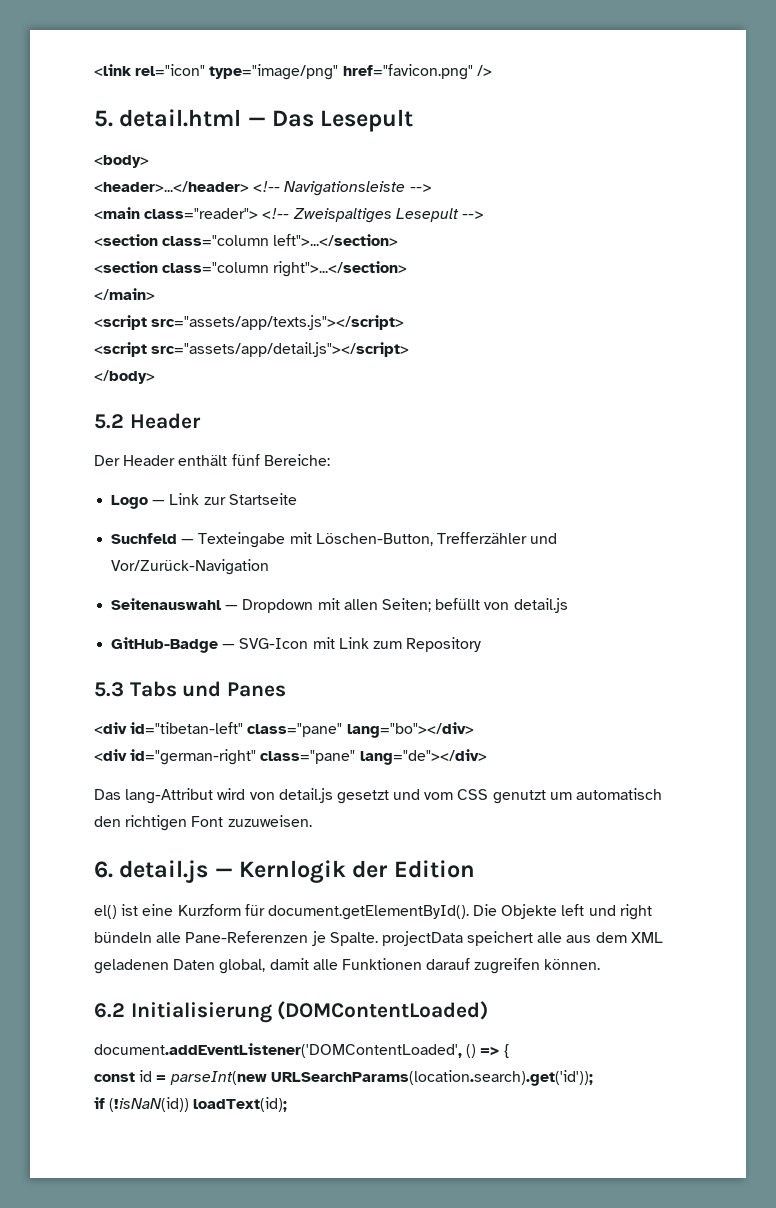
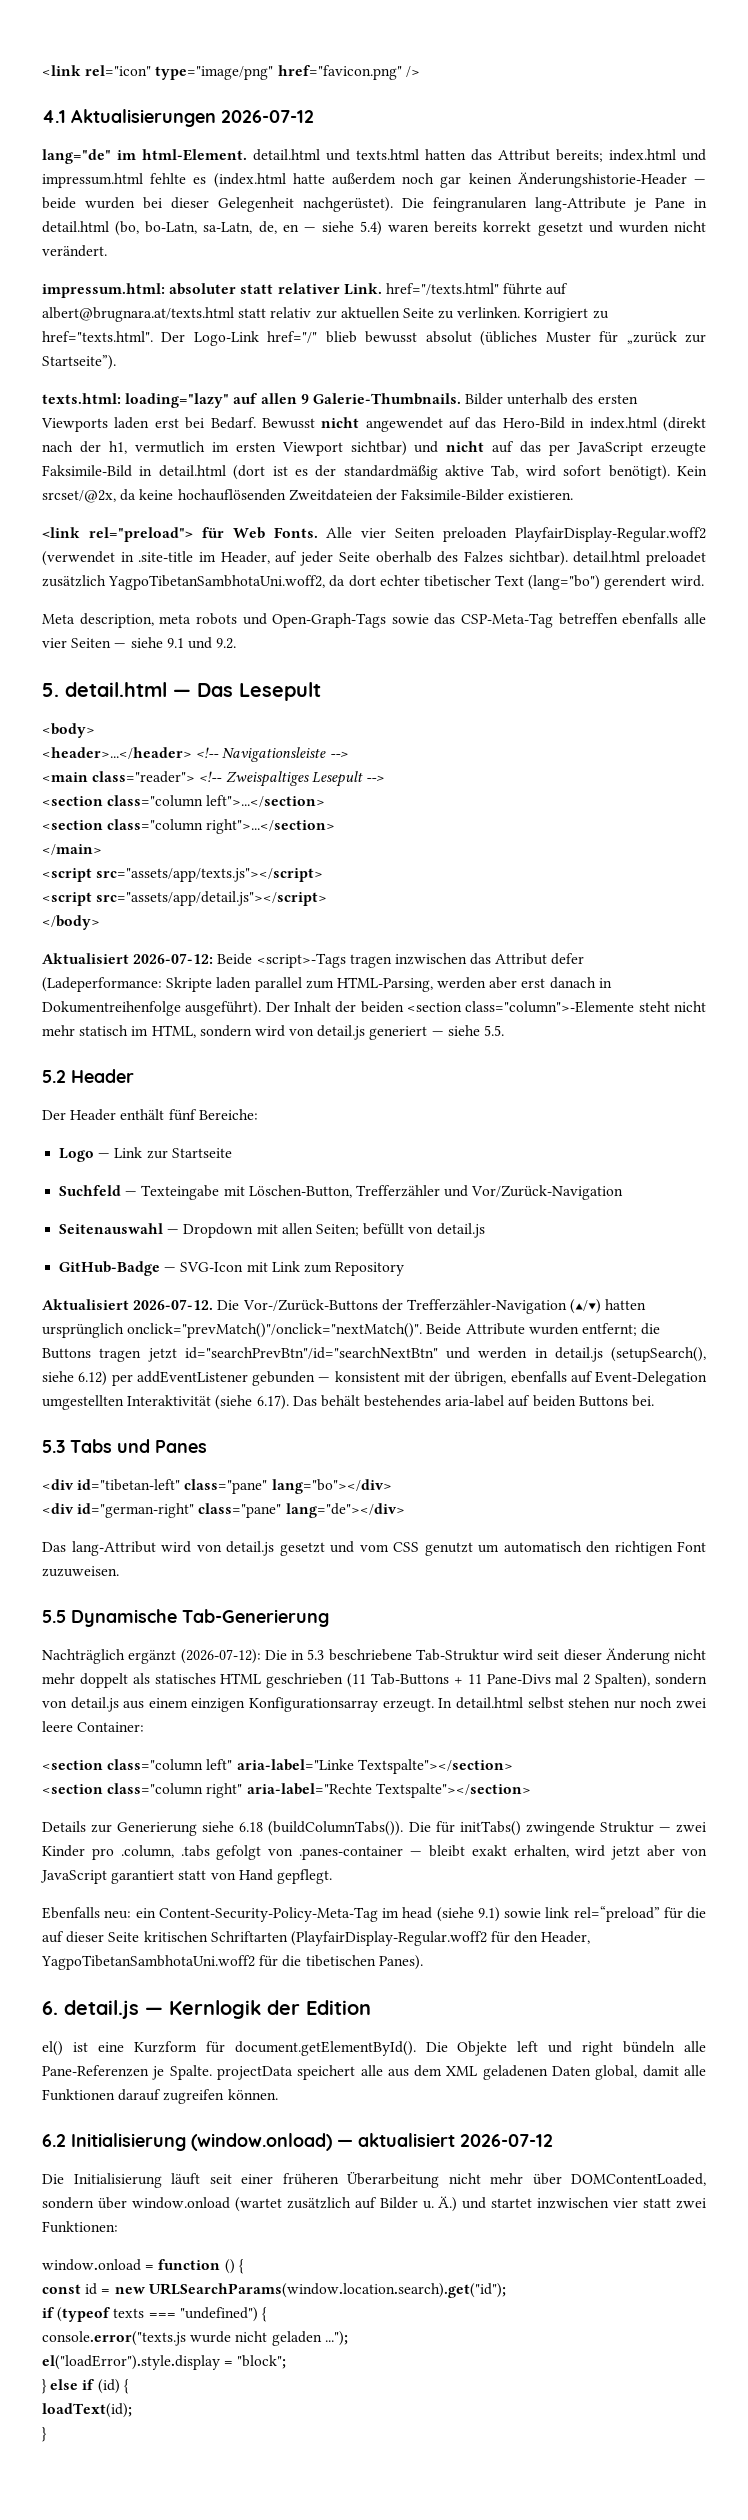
+ 4.1 Aktualisierungen 2026-07-12
+ lang="de" im html-Element. detail.html und texts.html hatten das Attribut bereits; index.html und impressum.html fehlte es (index.html hatte außerdem noch gar keinen Änderungshistorie-Header — beide wurden bei dieser Gelegenheit nachgerüstet). Die feingranularen lang-Attribute je Pane in detail.html (bo, bo-Latn, sa-Latn, de, en — siehe 5.4) waren bereits korrekt gesetzt und wurden nicht verändert.
+ impressum.html: absoluter statt relativer Link. href="/texts.html" führte auf albert@brugnara.at/texts.html statt relativ zur aktuellen Seite zu verlinken. Korrigiert zu href="texts.html". Der Logo-Link href="/" blieb bewusst absolut (übliches Muster für „zurück zur Startseite”).
+ texts.html: loading="lazy" auf allen 9 Galerie-Thumbnails. Bilder unterhalb des ersten Viewports laden erst bei Bedarf. Bewusst nicht angewendet auf das Hero-Bild in index.html (direkt nach der h1, vermutlich im ersten Viewport sichtbar) und nicht auf das per JavaScript erzeugte Faksimile-Bild in detail.html (dort ist es der standardmäßig aktive Tab, wird sofort benötigt). Kein srcset/@2x, da keine hochauflösenden Zweitdateien der Faksimile-Bilder existieren.
+ <link rel="preload"> für Web Fonts. Alle vier Seiten preloaden PlayfairDisplay-Regular.woff2 (verwendet in .site-title im Header, auf jeder Seite oberhalb des Falzes sichtbar). detail.html preloadet zusätzlich YagpoTibetanSambhotaUni.woff2, da dort echter tibetischer Text (lang="bo") gerendert wird.
+ Meta description, meta robots und Open-Graph-Tags sowie das CSP-Meta-Tag betreffen ebenfalls alle vier Seiten — siehe 9.1 und 9.2.
+ Aktualisiert 2026-07-12: Beide <script>-Tags tragen inzwischen das Attribut defer (Ladeperformance: Skripte laden parallel zum HTML-Parsing, werden aber erst danach in Dokumentreihenfolge ausgeführt). Der Inhalt der beiden <section class="column">-Elemente steht nicht mehr statisch im HTML, sondern wird von detail.js generiert — siehe 5.5.
+ Aktualisiert 2026-07-12. Die Vor-/Zurück-Buttons der Trefferzähler-Navigation (▲/▼) hatten ursprünglich onclick="prevMatch()"/onclick="nextMatch()". Beide Attribute wurden entfernt; die Buttons tragen jetzt id="searchPrevBtn"/id="searchNextBtn" und werden in detail.js (setupSearch(), siehe 6.12) per addEventListener gebunden — konsistent mit der übrigen, ebenfalls auf Event-Delegation umgestellten Interaktivität (siehe 6.17). Das behält bestehendes aria-label auf beiden Buttons bei.
+ 5.5 Dynamische Tab-Generierung
+ Nachträglich ergänzt (2026-07-12): Die in 5.3 beschriebene Tab-Struktur wird seit dieser Änderung nicht mehr doppelt als statisches HTML geschrieben (11 Tab-Buttons + 11 Pane-Divs mal 2 Spalten), sondern von detail.js aus einem einzigen Konfigurationsarray erzeugt. In detail.html selbst stehen nur noch zwei leere Container:
+ <section class="column left" aria-label="Linke Textspalte"></section>
+ <section class="column right" aria-label="Rechte Textspalte"></section>
+ Details zur Generierung siehe 6.18 (buildColumnTabs()). Die für initTabs() zwingende Struktur — zwei Kinder pro .column, .tabs gefolgt von .panes-container — bleibt exakt erhalten, wird jetzt aber von JavaScript garantiert statt von Hand gepflegt.
+ Ebenfalls neu: ein Content-Security-Policy-Meta-Tag im head (siehe 9.1) sowie link rel=“preload” für die auf dieser Seite kritischen Schriftarten (PlayfairDisplay-Regular.woff2 für den Header, YagpoTibetanSambhotaUni.woff2 für die tibetischen Panes).
- 6.2 Initialisierung (DOMContentLoaded)
- document.addEventListener('DOMContentLoaded', () => {
+ 6.2 Initialisierung (window.onload) — aktualisiert 2026-07-12
+ Die Initialisierung läuft seit einer früheren Überarbeitung nicht mehr über DOMContentLoaded, sondern über window.onload (wartet zusätzlich auf Bilder u. Ä.) und startet inzwischen vier statt zwei Funktionen:
+ window.onload = function () {
- const id = parseInt(new URLSearchParams(location.search).get('id'));
- if (!isNaN(id)) loadText(id);
+ const id = new URLSearchParams(window.location.search).get("id");
+ if (typeof texts === "undefined") {
+ console.error("texts.js wurde nicht geladen ...");
+ el("loadError").style.display = "block";
+ } else if (id) {
+ loadText(id);
+ }

